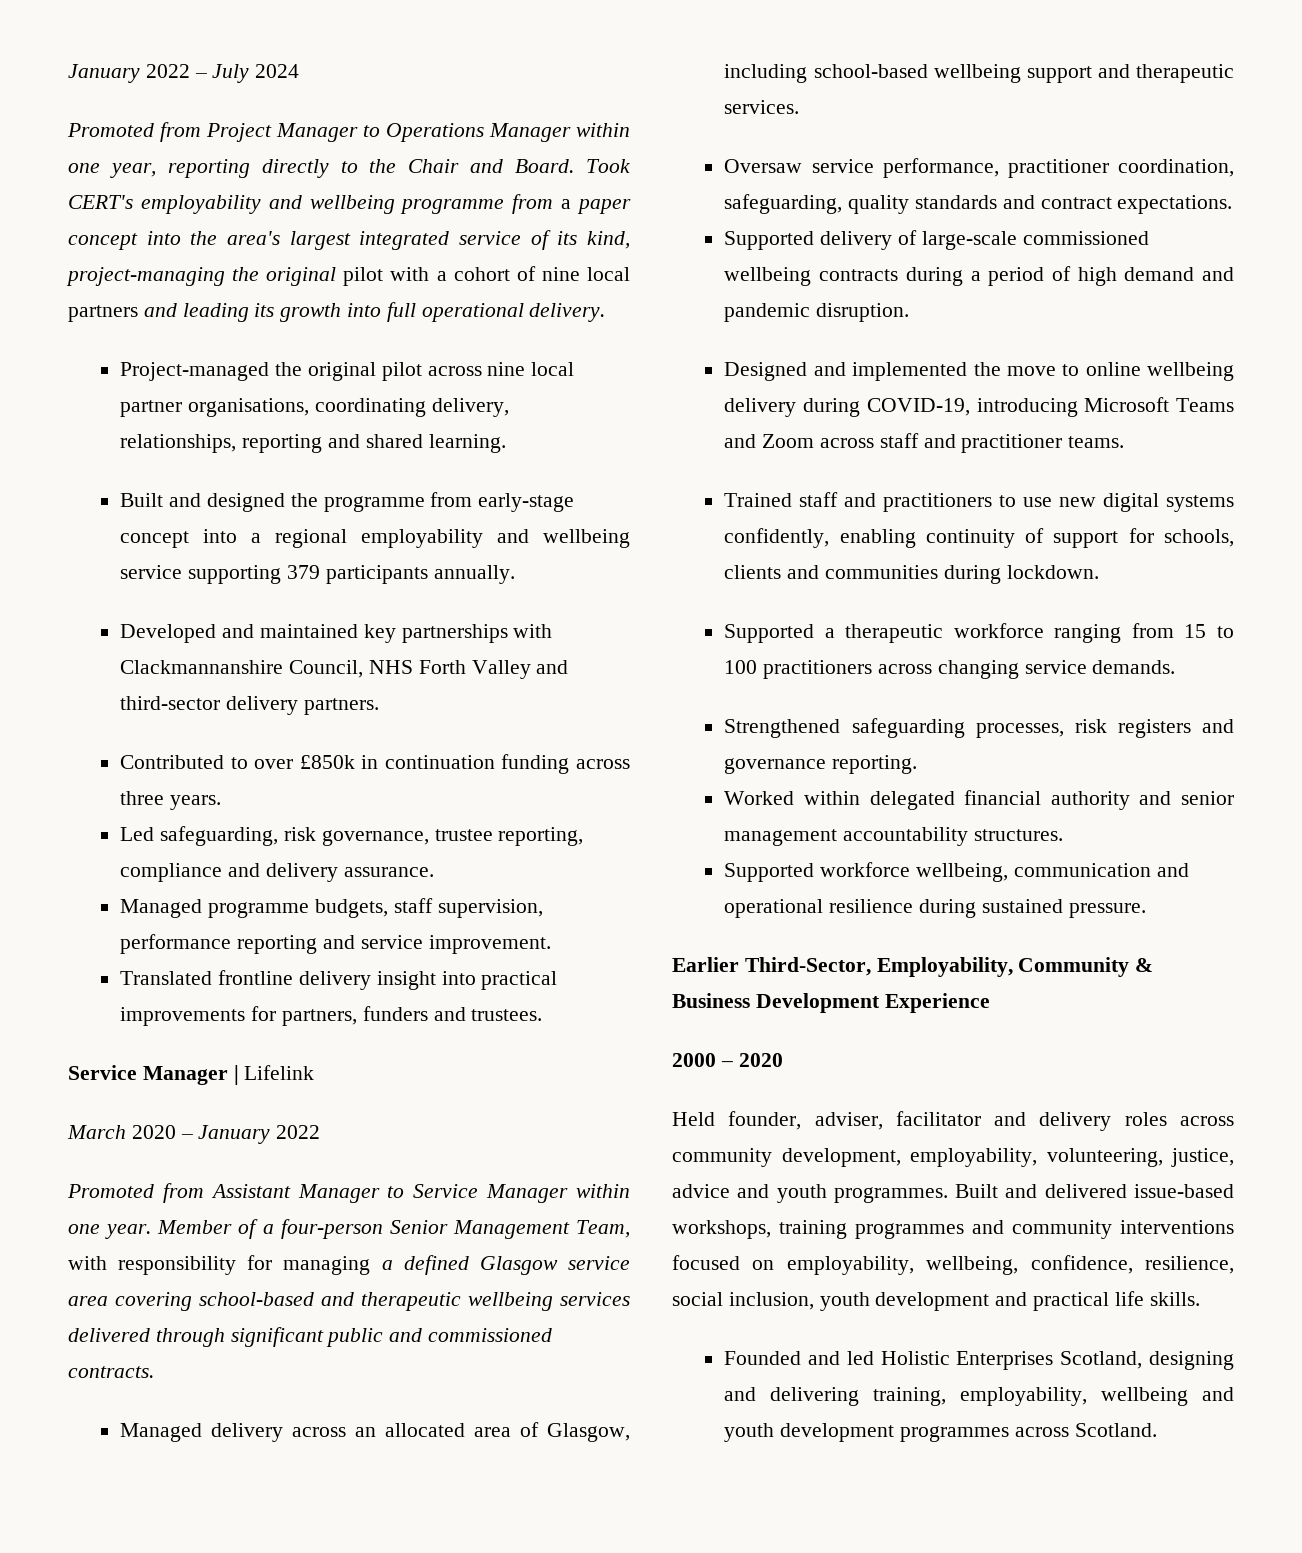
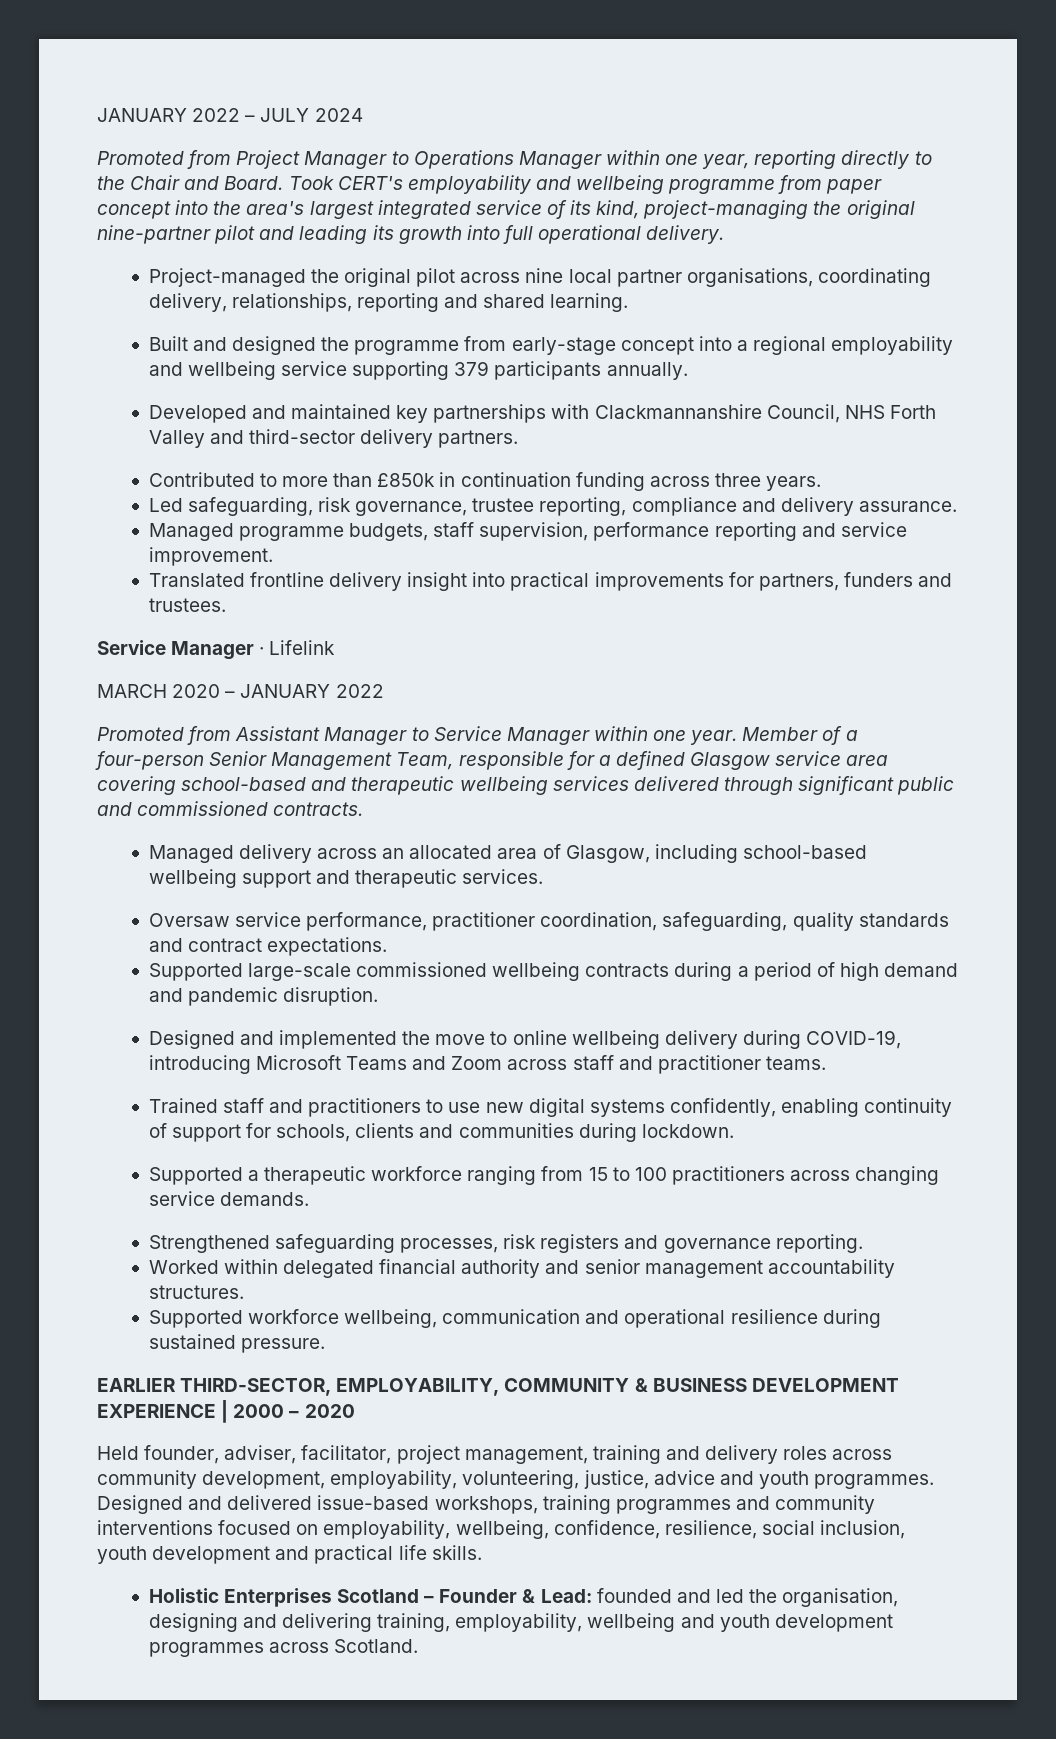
- January 2022 – July 2024
+ JANUARY 2022 – JULY 2024
- Took CERT's employability and wellbeing programme from a paper concept into the area's largest integrated service of its kind, project-managing the original pilot with a cohort of nine local partners and leading its growth into full operational delivery.
+ Took CERT's employability and wellbeing programme from paper concept into the area's largest integrated service of its kind, project-managing the original nine-partner pilot and leading its growth into full operational delivery.
- Contributed to over £850k in continuation funding across three years.
+ Contributed to more than £850k in continuation funding across three years.
- Service Manager | Lifelink
+ Service Manager · Lifelink
- March 2020 – January 2022
+ MARCH 2020 – JANUARY 2022
- Member of a four-person Senior Management Team, with responsibility for managing a defined Glasgow service area covering school-based and therapeutic wellbeing services delivered through significant public and commissioned contracts.
+ Member of a four-person Senior Management Team, responsible for a defined Glasgow service area covering school-based and therapeutic wellbeing services delivered through significant public and commissioned contracts.
- Supported delivery of large-scale commissioned wellbeing contracts during a period of high demand and pandemic disruption.
+ Supported large-scale commissioned wellbeing contracts during a period of high demand and pandemic disruption.
- Earlier Third-Sector, Employability, Community & Business Development Experience
- 2000 – 2020
+ EARLIER THIRD-SECTOR, EMPLOYABILITY, COMMUNITY & BUSINESS DEVELOPMENT EXPERIENCE | 2000 – 2020
- Held founder, adviser, facilitator and delivery roles across community development, employability, volunteering, justice, advice and youth programmes.
+ Held founder, adviser, facilitator, project management, training and delivery roles across community development, employability, volunteering, justice, advice and youth programmes.
- Built and delivered issue-based workshops, training programmes and community interventions focused on employability, wellbeing, confidence, resilience, social inclusion, youth development and practical life skills.
+ Designed and delivered issue-based workshops, training programmes and community interventions focused on employability, wellbeing, confidence, resilience, social inclusion, youth development and practical life skills.
- Founded and led Holistic Enterprises Scotland, designing and delivering training, employability, wellbeing and youth development programmes across Scotland.
+ Holistic Enterprises Scotland – Founder & Lead: founded and led the organisation, designing and delivering training, employability, wellbeing and youth development programmes across Scotland.

